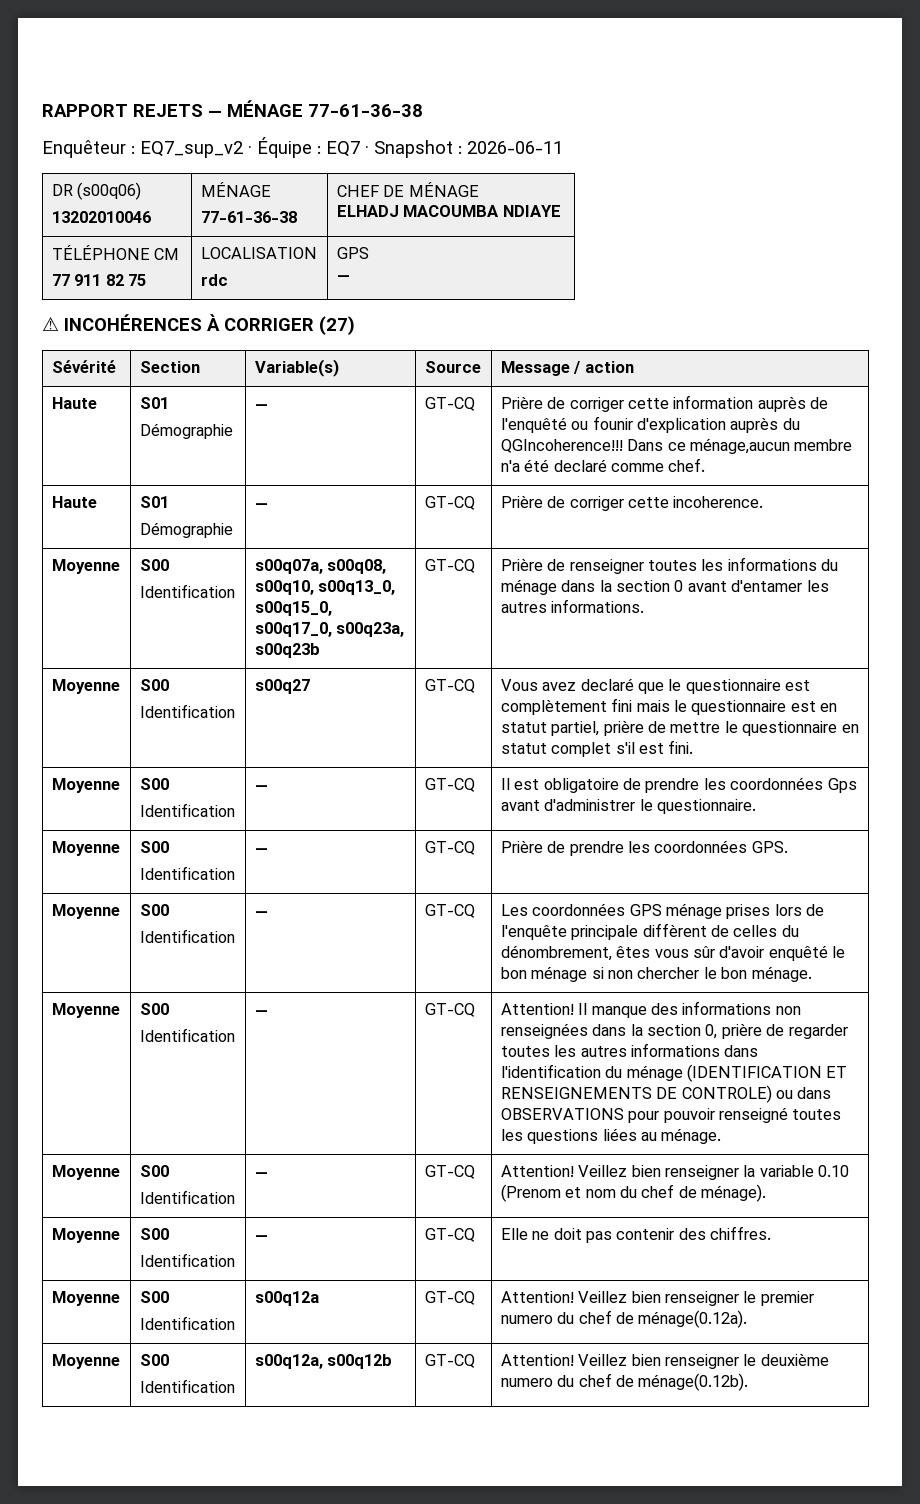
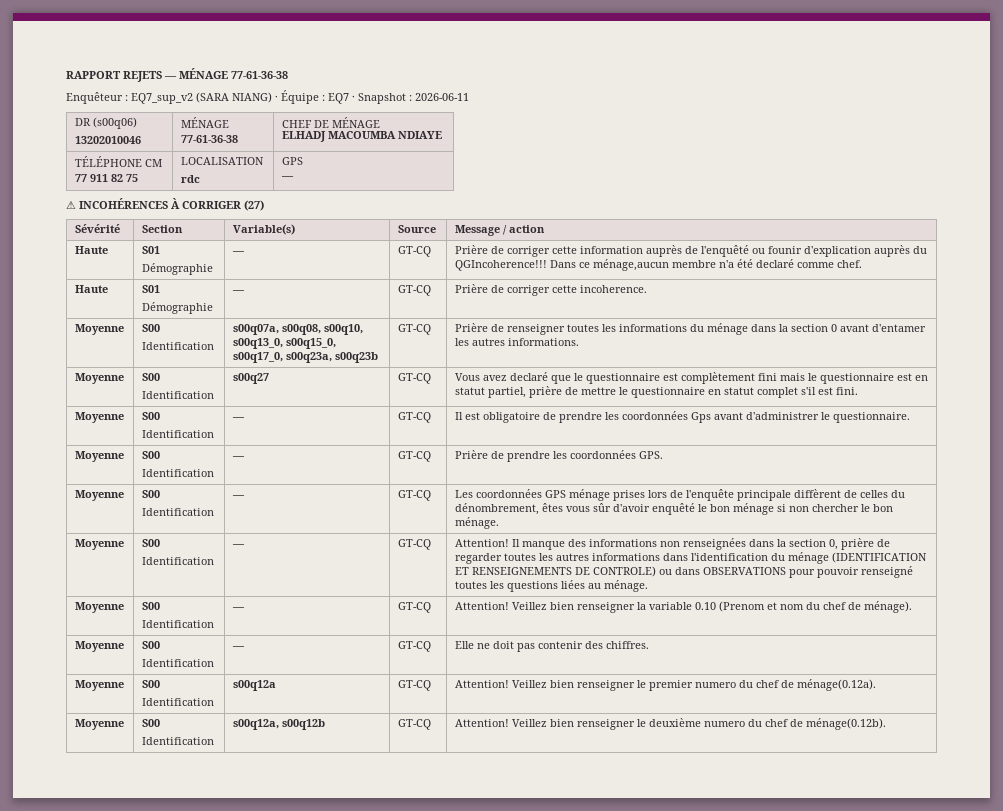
- Enquêteur : EQ7_sup_v2 · Équipe : EQ7 · Snapshot : 2026-06-11
+ Enquêteur : EQ7_sup_v2 (SARA NIANG) · Équipe : EQ7 · Snapshot : 2026-06-11

